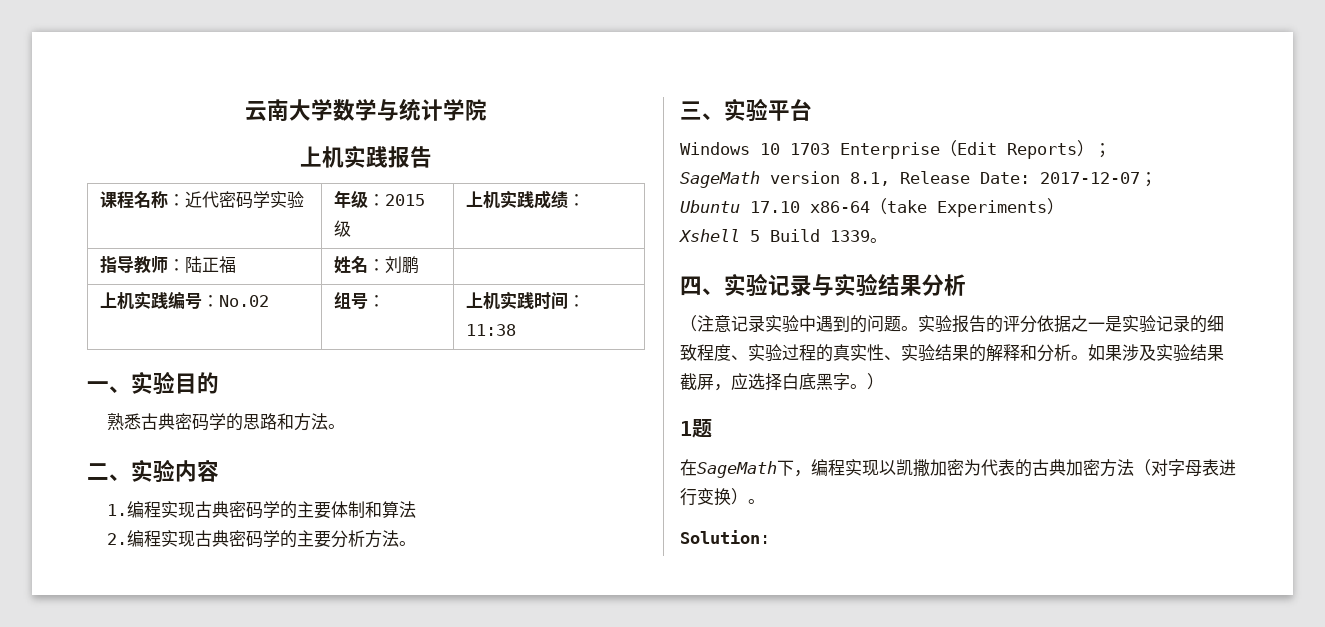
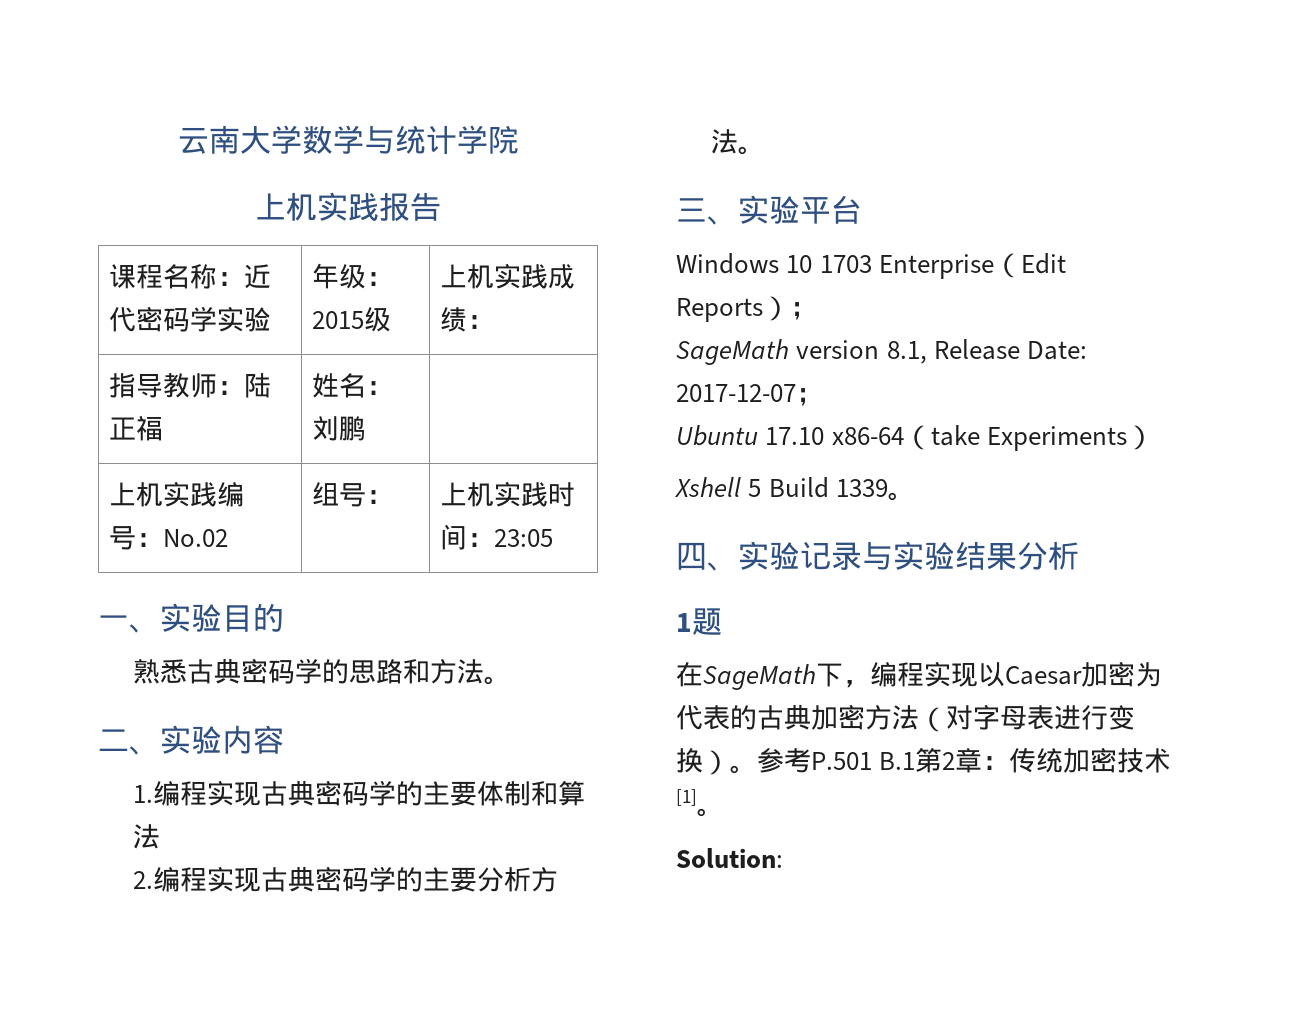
- 上机实践编号：No.02 | 组号： | 上机实践时间：11:38
+ 上机实践编号：No.02 | 组号： | 上机实践时间：23:05
- （注意记录实验中遇到的问题。实验报告的评分依据之一是实验记录的细致程度、实验过程的真实性、实验结果的解释和分析。如果涉及实验结果截屏，应选择白底黑字。）
- 在SageMath下，编程实现以凯撒加密为代表的古典加密方法（对字母表进行变换）。
+ 在SageMath下，编程实现以Caesar加密为代表的古典加密方法（对字母表进行变换）。参考P.501 B.1第2章：传统加密技术[1]。

